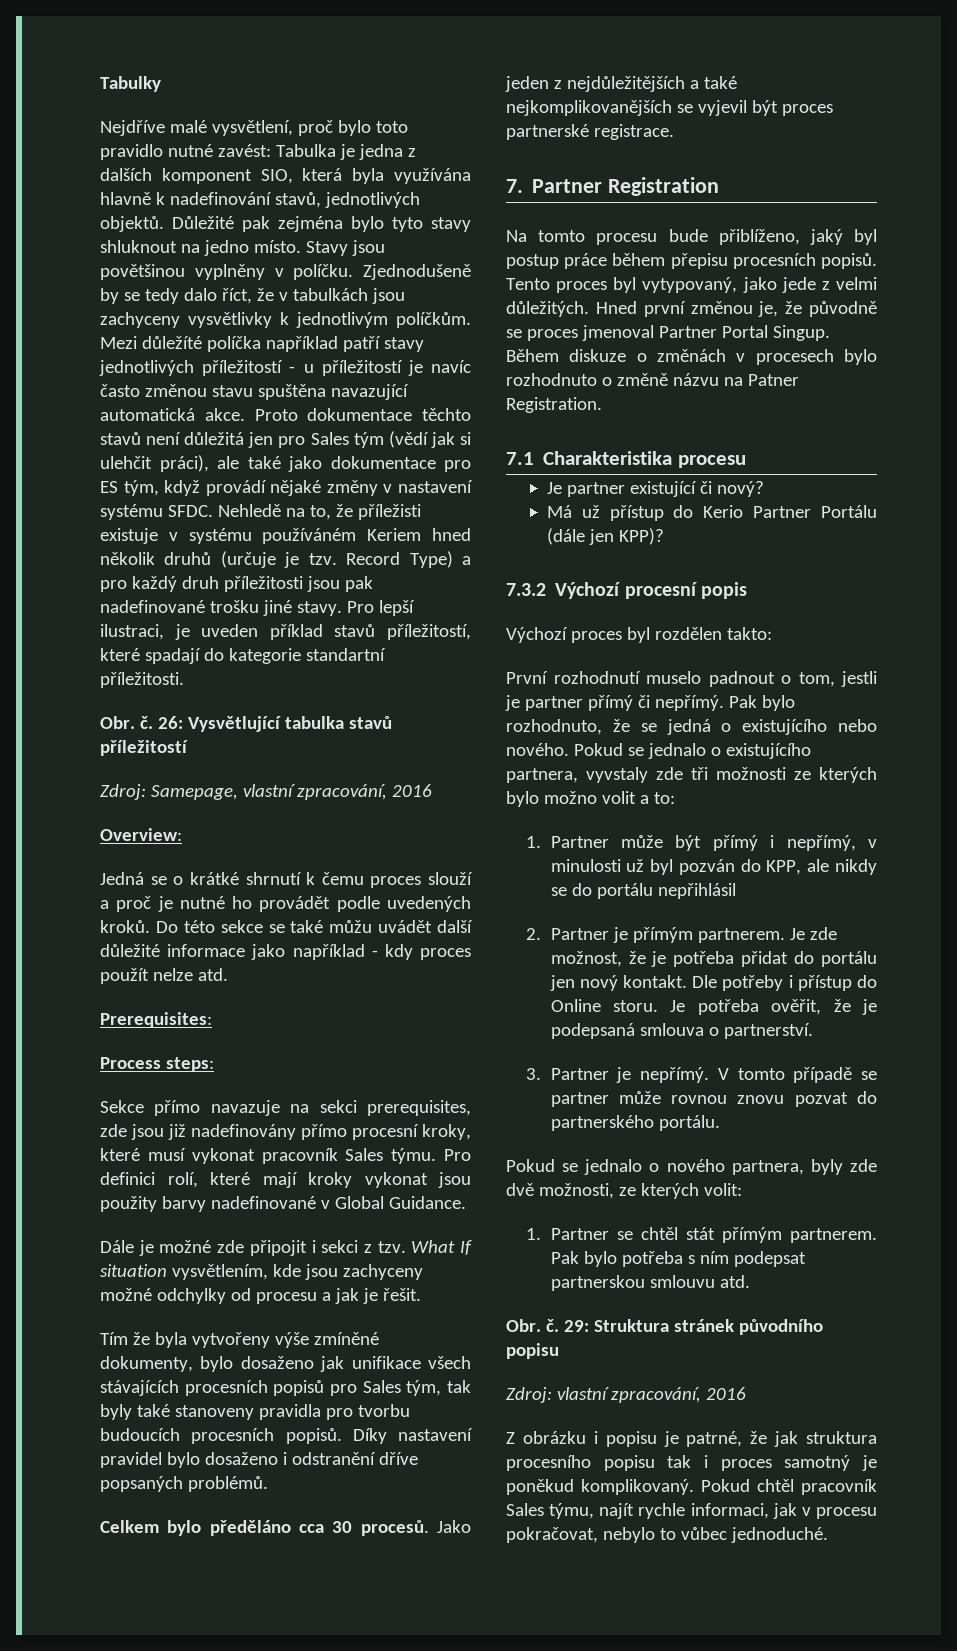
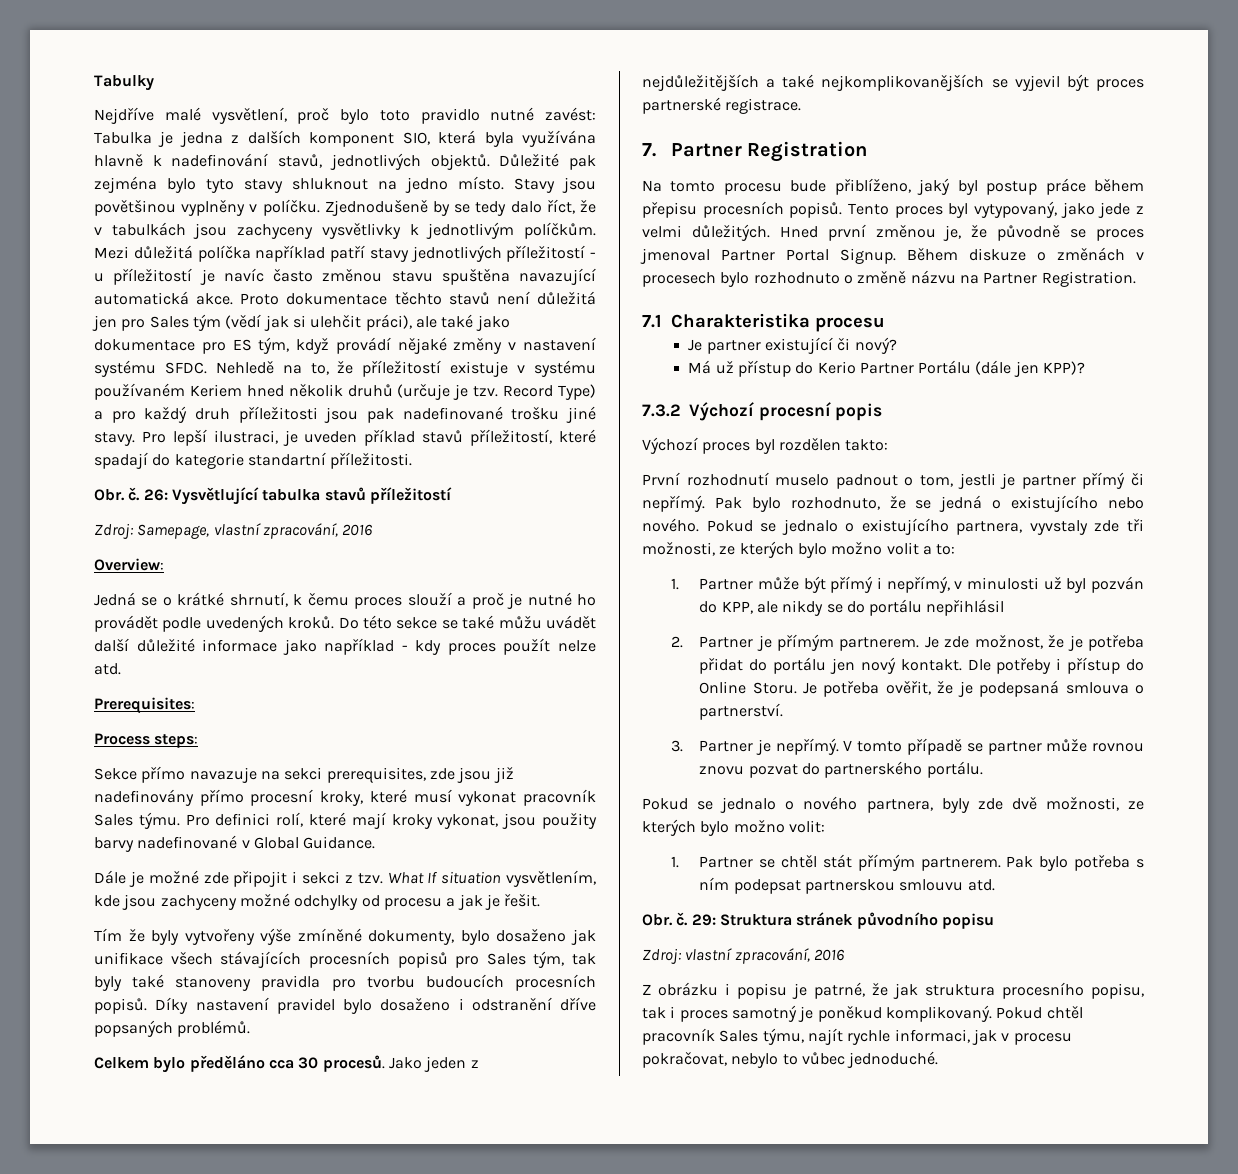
- Mezi důležíté políčka například patří stavy jednotlivých příležitostí - u příležitostí je navíc často změnou stavu spuštěna navazující automatická akce.
+ Mezi důležitá políčka například patří stavy jednotlivých příležitostí - u příležitostí je navíc často změnou stavu spuštěna navazující automatická akce.
- Nehledě na to, že příležisti existuje v systému používáném Keriem hned několik druhů (určuje je tzv.
+ Nehledě na to, že příležitostí existuje v systému používaném Keriem hned několik druhů (určuje je tzv.
- Jedná se o krátké shrnutí k čemu proces slouží a proč je nutné ho provádět podle uvedených kroků.
+ Jedná se o krátké shrnutí, k čemu proces slouží a proč je nutné ho provádět podle uvedených kroků.
- Pro definici rolí, které mají kroky vykonat jsou použity barvy nadefinované v Global Guidance.
+ Pro definici rolí, které mají kroky vykonat, jsou použity barvy nadefinované v Global Guidance.
- Tím že byla vytvořeny výše zmíněné dokumenty, bylo dosaženo jak unifikace všech stávajících procesních popisů pro Sales tým, tak byly také stanoveny pravidla pro tvorbu budoucích procesních popisů.
+ Tím že byly vytvořeny výše zmíněné dokumenty, bylo dosaženo jak unifikace všech stávajících procesních popisů pro Sales tým, tak byly také stanoveny pravidla pro tvorbu budoucích procesních popisů.
- Hned první změnou je, že původně se proces jmenoval Partner Portal Singup.
+ Hned první změnou je, že původně se proces jmenoval Partner Portal Signup.
- Během diskuze o změnách v procesech bylo rozhodnuto o změně názvu na Patner Registration.
+ Během diskuze o změnách v procesech bylo rozhodnuto o změně názvu na Partner Registration.
- Pokud se jednalo o existujícího partnera, vyvstaly zde tři možnosti ze kterých bylo možno volit a to:
+ Pokud se jednalo o existujícího partnera, vyvstaly zde tři možnosti, ze kterých bylo možno volit a to:
- Dle potřeby i přístup do Online storu.
+ Dle potřeby i přístup do Online Storu.
- Pokud se jednalo o nového partnera, byly zde dvě možnosti, ze kterých volit:
+ Pokud se jednalo o nového partnera, byly zde dvě možnosti, ze kterých bylo možno volit:
- Z obrázku i popisu je patrné, že jak struktura procesního popisu tak i proces samotný je poněkud komplikovaný.
+ Z obrázku i popisu je patrné, že jak struktura procesního popisu, tak i proces samotný je poněkud komplikovaný.

